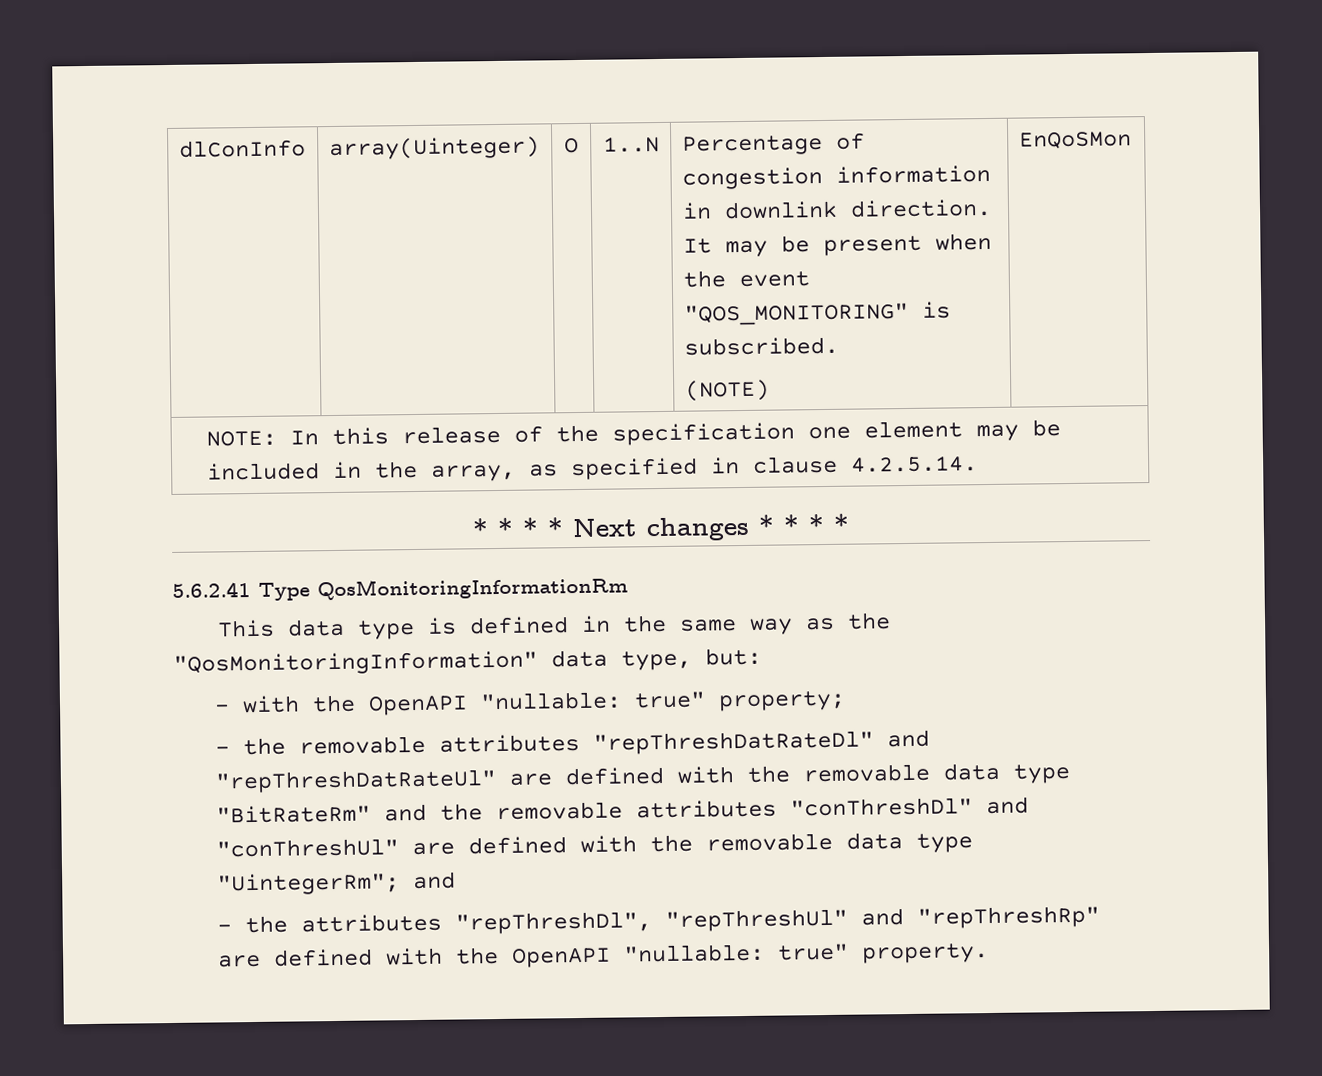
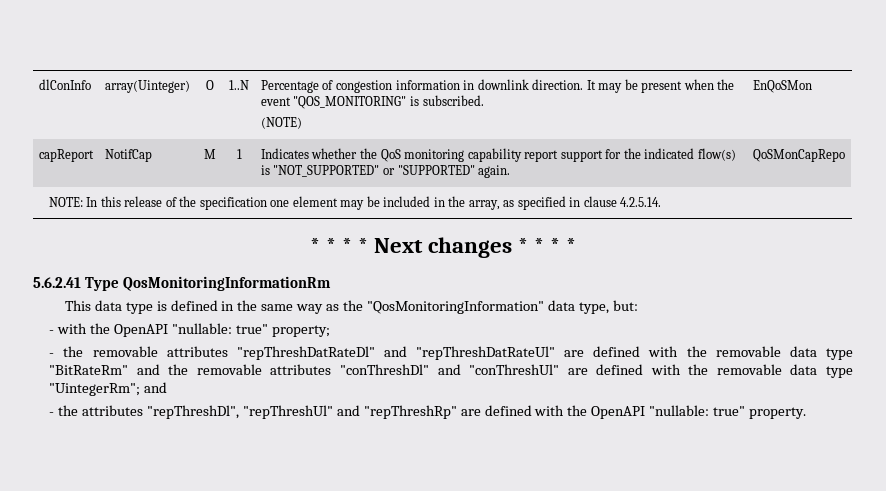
+ capReport | NotifCap | M | 1 | Indicates whether the QoS monitoring capability report support for the indicated flow(s) is "NOT_SUPPORTED" or "SUPPORTED" again. | QoSMonCapRepo

